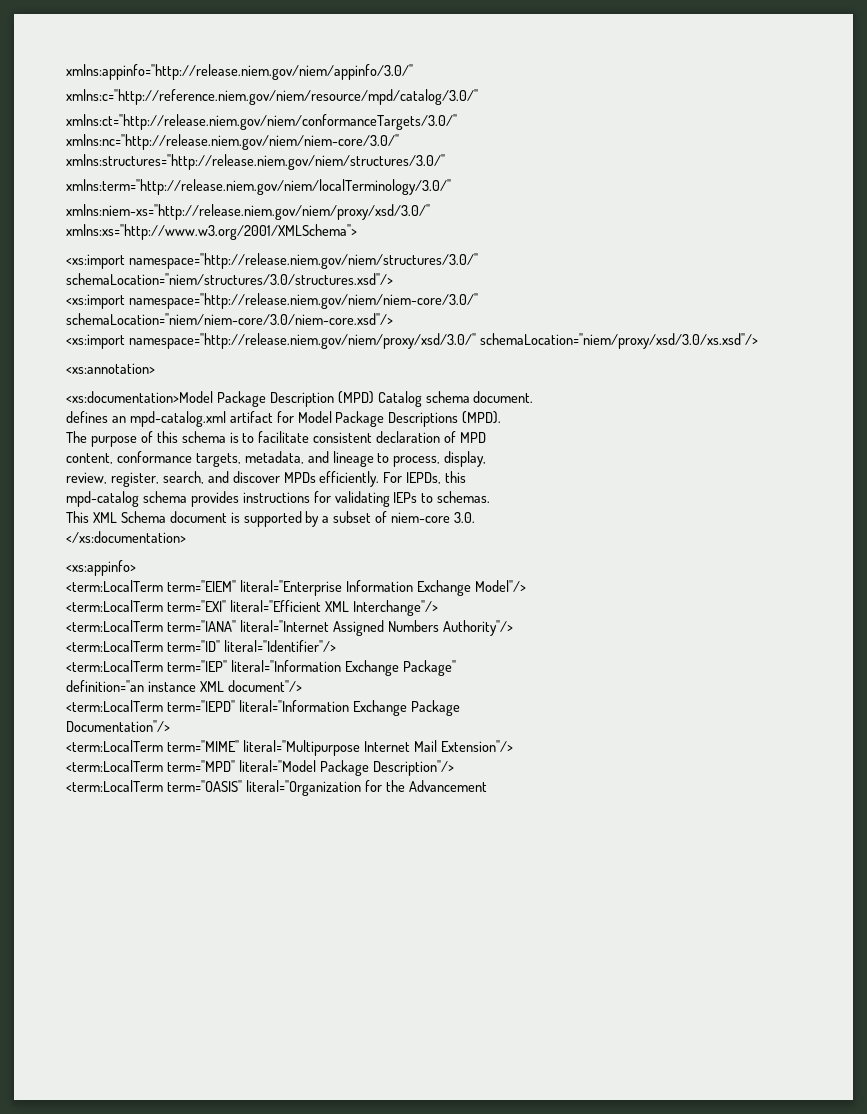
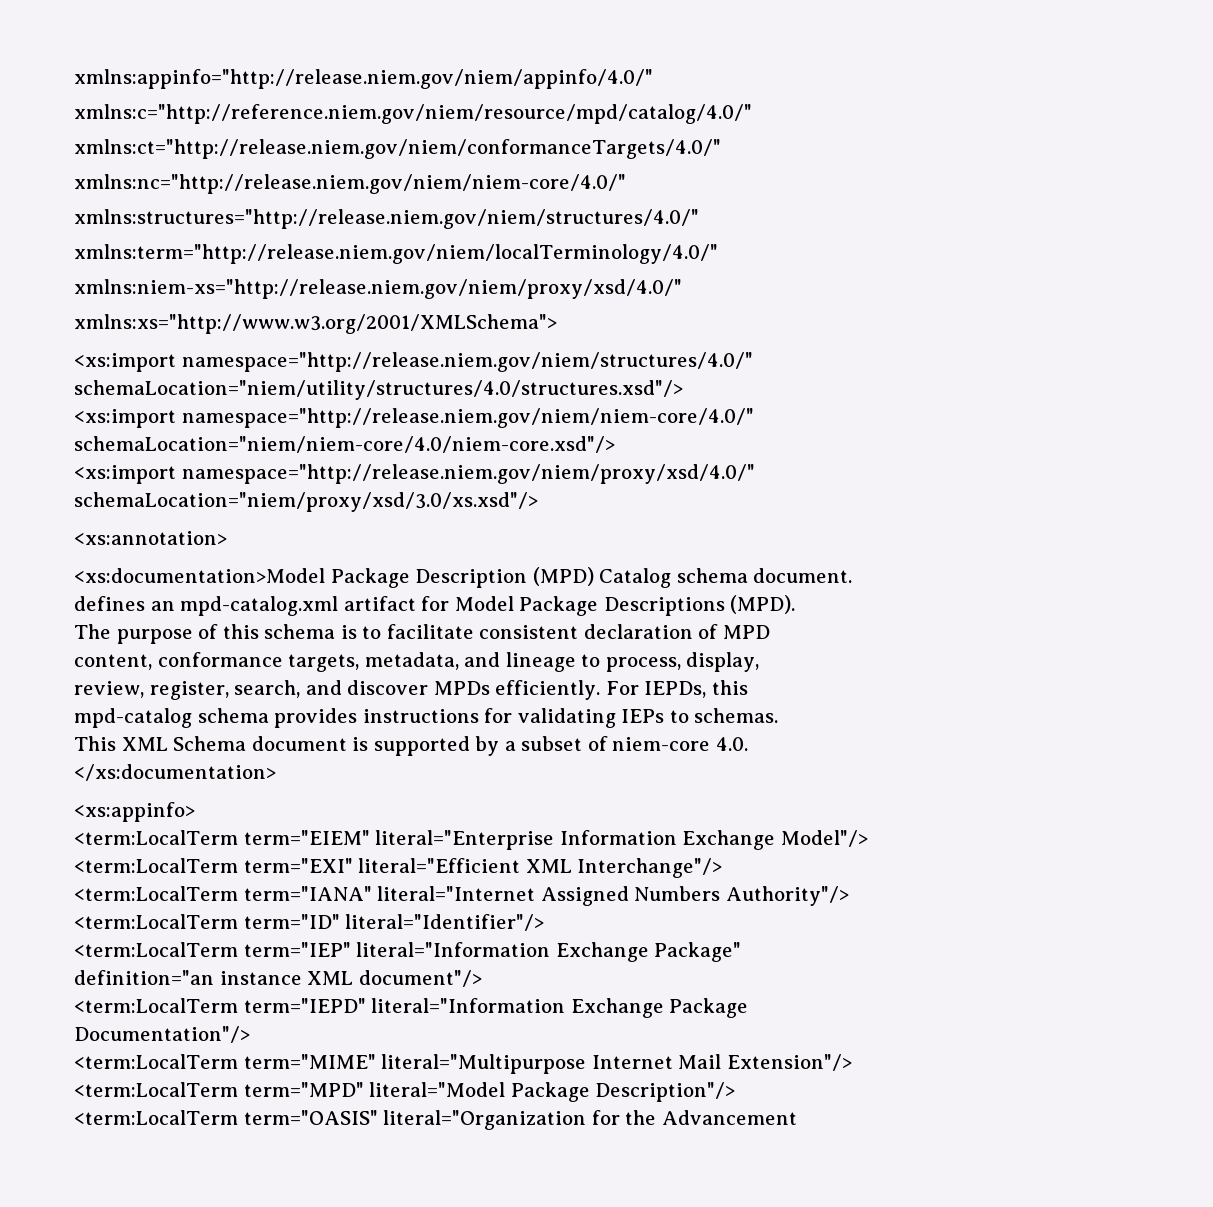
- xmlns:appinfo="http://release.niem.gov/niem/appinfo/3.0/"
- xmlns:c="http://reference.niem.gov/niem/resource/mpd/catalog/3.0/"
- xmlns:ct="http://release.niem.gov/niem/conformanceTargets/3.0/"
- xmlns:nc="http://release.niem.gov/niem/niem-core/3.0/"
- xmlns:structures="http://release.niem.gov/niem/structures/3.0/"
- xmlns:term="http://release.niem.gov/niem/localTerminology/3.0/"
- xmlns:niem-xs="http://release.niem.gov/niem/proxy/xsd/3.0/"
+ xmlns:appinfo="http://release.niem.gov/niem/appinfo/4.0/"
+ xmlns:c="http://reference.niem.gov/niem/resource/mpd/catalog/4.0/"
+ xmlns:ct="http://release.niem.gov/niem/conformanceTargets/4.0/"
+ xmlns:nc="http://release.niem.gov/niem/niem-core/4.0/"
+ xmlns:structures="http://release.niem.gov/niem/structures/4.0/"
+ xmlns:term="http://release.niem.gov/niem/localTerminology/4.0/"
+ xmlns:niem-xs="http://release.niem.gov/niem/proxy/xsd/4.0/"
- <xs:import namespace="http://release.niem.gov/niem/structures/3.0/" schemaLocation="niem/structures/3.0/structures.xsd"/>
- <xs:import namespace="http://release.niem.gov/niem/niem-core/3.0/" schemaLocation="niem/niem-core/3.0/niem-core.xsd"/>
- <xs:import namespace="http://release.niem.gov/niem/proxy/xsd/3.0/" schemaLocation="niem/proxy/xsd/3.0/xs.xsd"/>
+ <xs:import namespace="http://release.niem.gov/niem/structures/4.0/" schemaLocation="niem/utility/structures/4.0/structures.xsd"/>
+ <xs:import namespace="http://release.niem.gov/niem/niem-core/4.0/" schemaLocation="niem/niem-core/4.0/niem-core.xsd"/>
+ <xs:import namespace="http://release.niem.gov/niem/proxy/xsd/4.0/" schemaLocation="niem/proxy/xsd/3.0/xs.xsd"/>
- This XML Schema document is supported by a subset of niem-core 3.0.
+ This XML Schema document is supported by a subset of niem-core 4.0.

